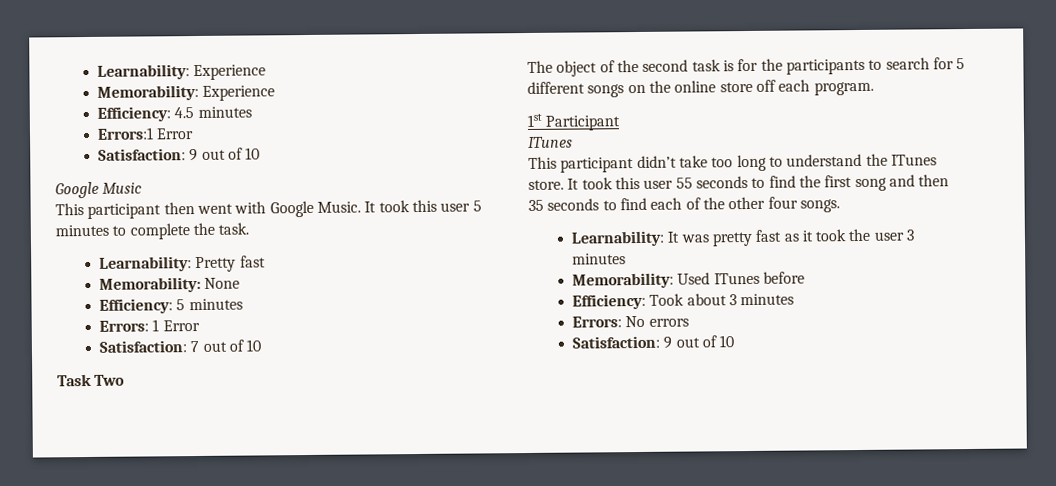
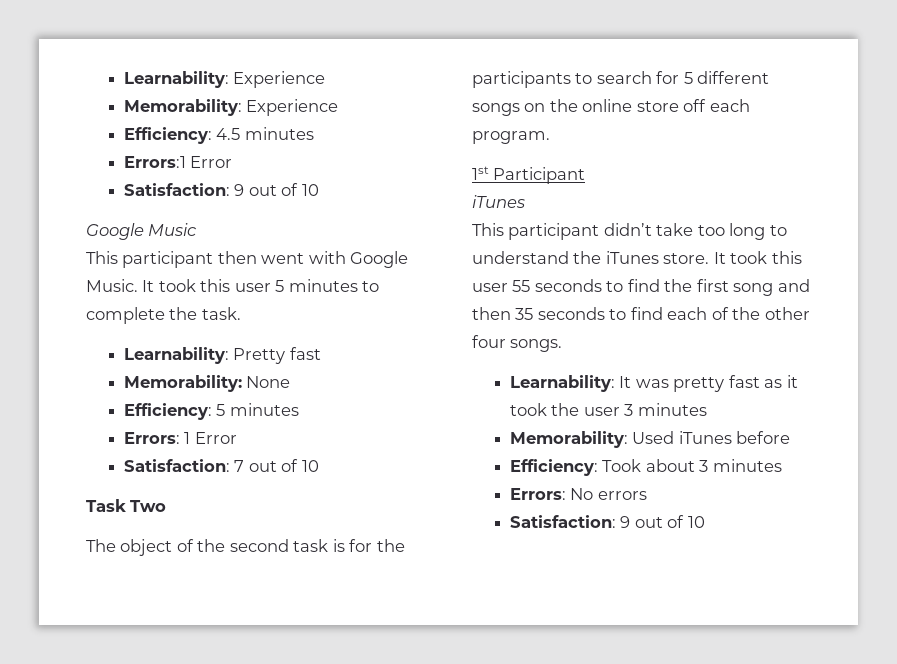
  1st Participant
- ITunes
+ iTunes
- This participant didn’t take too long to understand the ITunes store.
+ This participant didn’t take too long to understand the iTunes store.
- Memorability: Used ITunes before
+ Memorability: Used iTunes before

